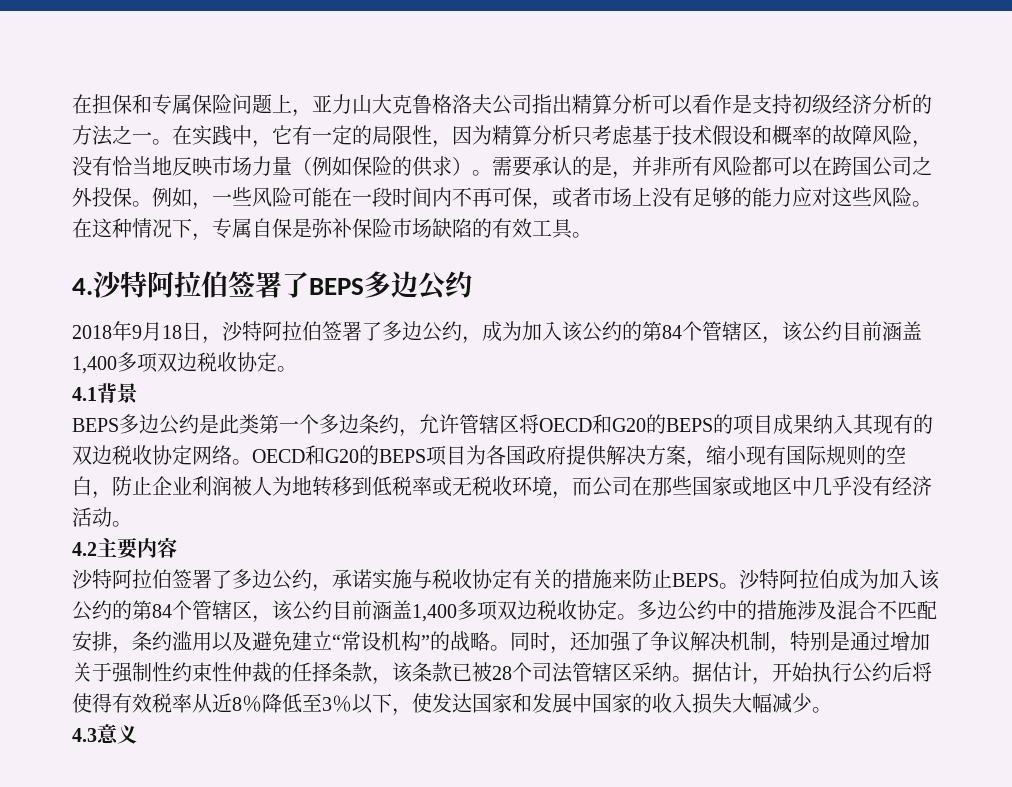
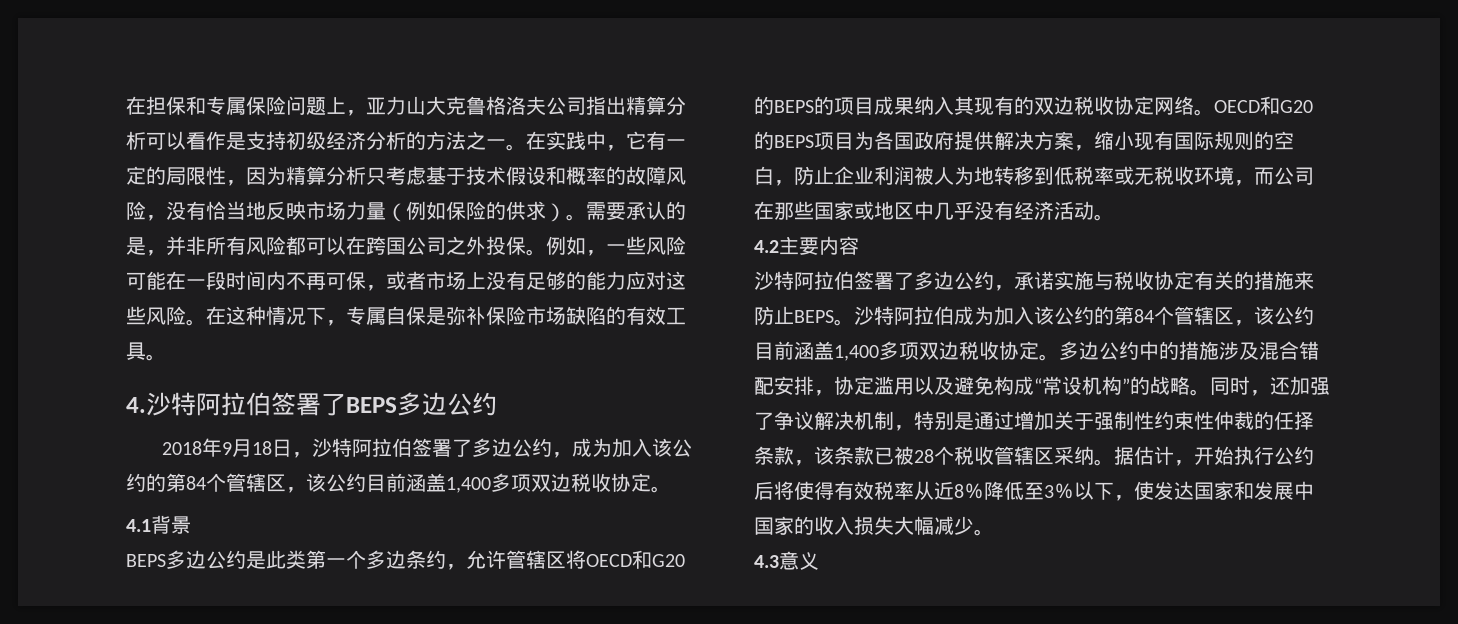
- 多边公约中的措施涉及混合不匹配安排，条约滥用以及避免建立“常设机构”的战略。
+ 多边公约中的措施涉及混合错配安排，协定滥用以及避免构成“常设机构”的战略。
- 同时，还加强了争议解决机制，特别是通过增加关于强制性约束性仲裁的任择条款，该条款已被28个司法管辖区采纳。
+ 同时，还加强了争议解决机制，特别是通过增加关于强制性约束性仲裁的任择条款，该条款已被28个税收管辖区采纳。

